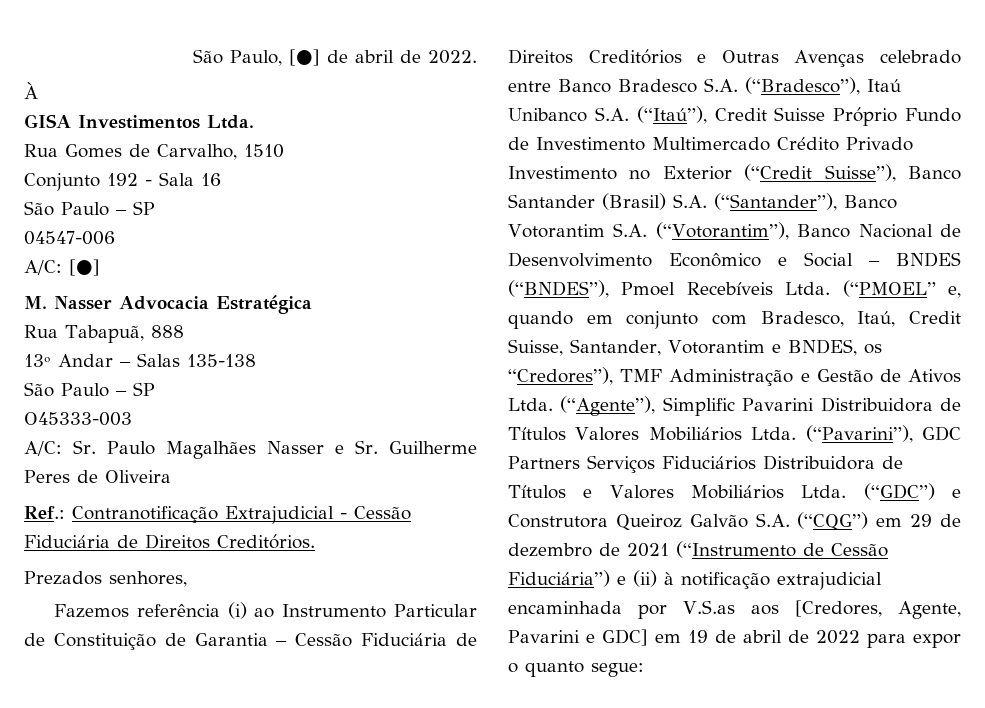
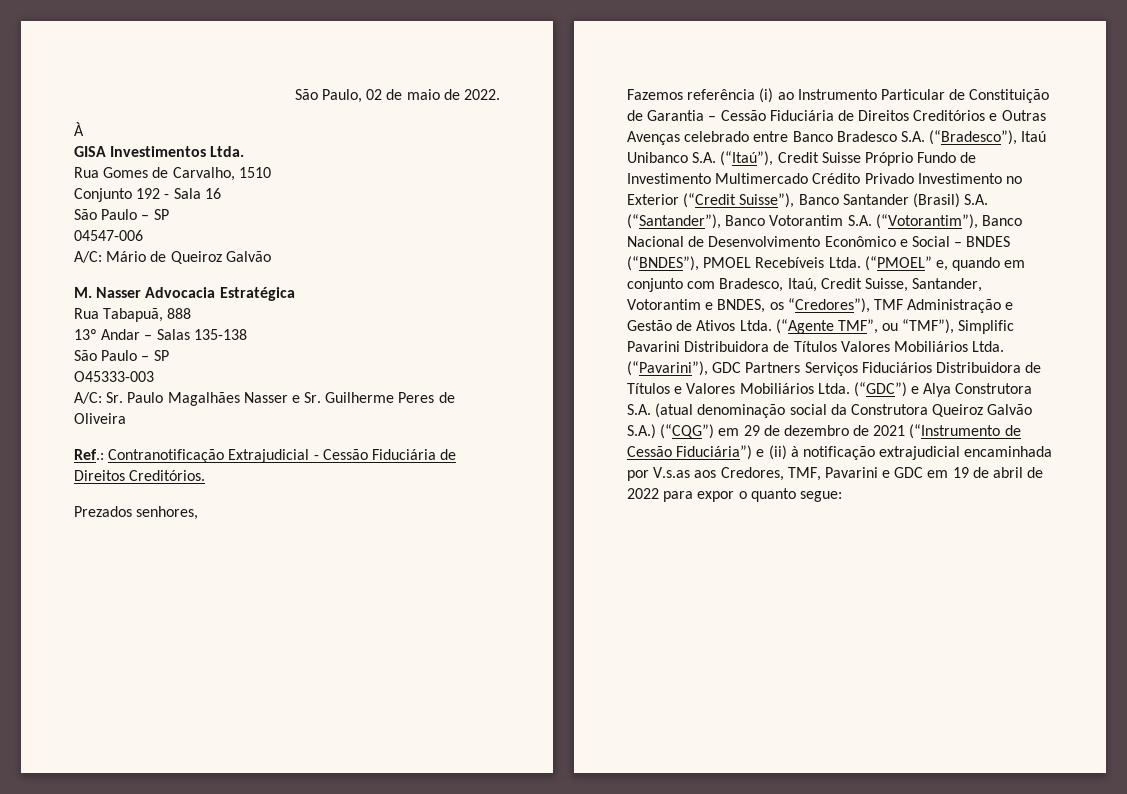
- São Paulo, [●] de abril de 2022.
+ São Paulo, 02 de maio de 2022.
- A/C: [●]
+ A/C: Mário de Queiroz Galvão
- Fazemos referência (i) ao Instrumento Particular de Constituição de Garantia – Cessão Fiduciária de Direitos Creditórios e Outras Avenças celebrado entre Banco Bradesco S.A. (“Bradesco”), Itaú Unibanco S.A. (“Itaú”), Credit Suisse Próprio Fundo de Investimento Multimercado Crédito Privado Investimento no Exterior (“Credit Suisse”), Banco Santander (Brasil) S.A. (“Santander”), Banco Votorantim S.A. (“Votorantim”), Banco Nacional de Desenvolvimento Econômico e Social – BNDES (“BNDES”), Pmoel Recebíveis Ltda.
+ Fazemos referência (i) ao Instrumento Particular de Constituição de Garantia – Cessão Fiduciária de Direitos Creditórios e Outras Avenças celebrado entre Banco Bradesco S.A. (“Bradesco”), Itaú Unibanco S.A. (“Itaú”), Credit Suisse Próprio Fundo de Investimento Multimercado Crédito Privado Investimento no Exterior (“Credit Suisse”), Banco Santander (Brasil) S.A. (“Santander”), Banco Votorantim S.A. (“Votorantim”), Banco Nacional de Desenvolvimento Econômico e Social – BNDES (“BNDES”), PMOEL Recebíveis Ltda.
- (“Agente”), Simplific Pavarini Distribuidora de Títulos Valores Mobiliários Ltda.
+ (“Agente TMF”, ou “TMF”), Simplific Pavarini Distribuidora de Títulos Valores Mobiliários Ltda.
- (“GDC”) e Construtora Queiroz Galvão S.A. (“CQG”) em 29 de dezembro de 2021 (“Instrumento de Cessão Fiduciária”) e (ii) à notificação extrajudicial encaminhada por V.S.as aos [Credores, Agente, Pavarini e GDC] em 19 de abril de 2022 para expor o quanto segue:
+ (“GDC”) e Alya Construtora S.A. (atual denominação social da Construtora Queiroz Galvão S.A.) (“CQG”) em 29 de dezembro de 2021 (“Instrumento de Cessão Fiduciária”) e (ii) à notificação extrajudicial encaminhada por V.s.as aos Credores, TMF, Pavarini e GDC em 19 de abril de 2022 para expor o quanto segue:

